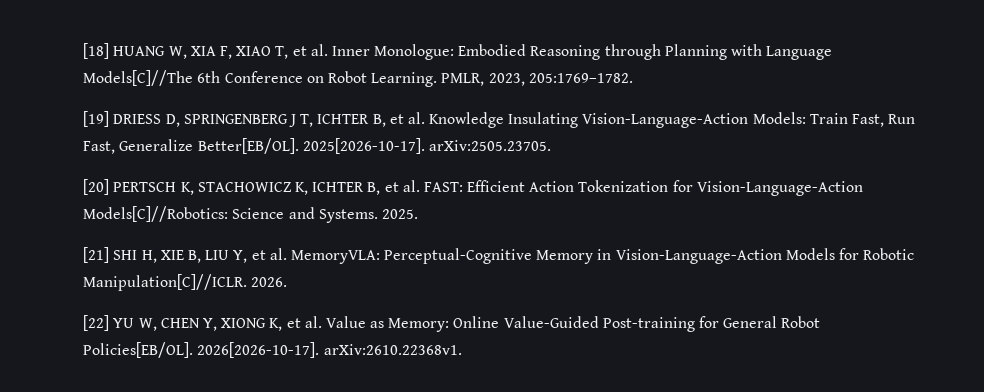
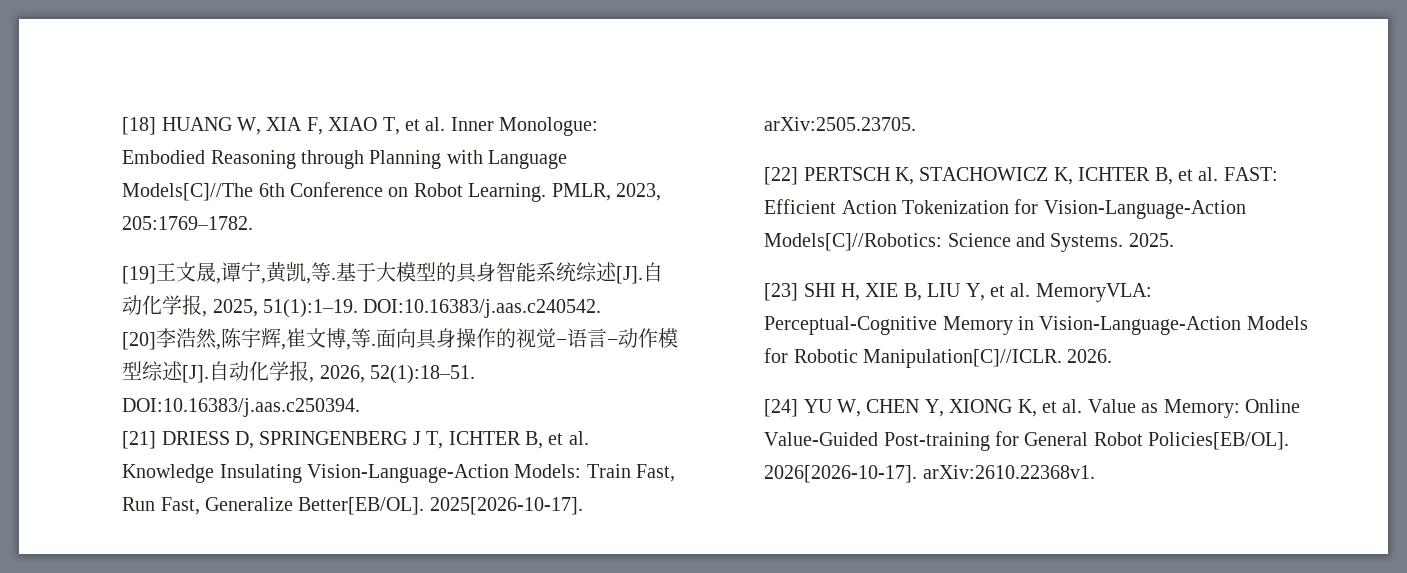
- [19] DRIESS D, SPRINGENBERG J T, ICHTER B, et al. Knowledge Insulating Vision-Language-Action Models: Train Fast, Run Fast, Generalize Better[EB/OL].
+ [19]王文晟,谭宁,黄凯,等.基于大模型的具身智能系统综述[J].自动化学报, 2025, 51(1):1–19. DOI:10.16383/j.aas.c240542.
+ [20]李浩然,陈宇辉,崔文博,等.面向具身操作的视觉−语言−动作模型综述[J].自动化学报, 2026, 52(1):18–51. DOI:10.16383/j.aas.c250394.
+ [21] DRIESS D, SPRINGENBERG J T, ICHTER B, et al. Knowledge Insulating Vision-Language-Action Models: Train Fast, Run Fast, Generalize Better[EB/OL].
- [20] PERTSCH K, STACHOWICZ K, ICHTER B, et al. FAST: Efficient Action Tokenization for Vision-Language-Action Models[C]//Robotics: Science and Systems.
+ [22] PERTSCH K, STACHOWICZ K, ICHTER B, et al. FAST: Efficient Action Tokenization for Vision-Language-Action Models[C]//Robotics: Science and Systems.
- [21] SHI H, XIE B, LIU Y, et al. MemoryVLA: Perceptual-Cognitive Memory in Vision-Language-Action Models for Robotic Manipulation[C]//ICLR.
+ [23] SHI H, XIE B, LIU Y, et al. MemoryVLA: Perceptual-Cognitive Memory in Vision-Language-Action Models for Robotic Manipulation[C]//ICLR.
- [22] YU W, CHEN Y, XIONG K, et al. Value as Memory: Online Value-Guided Post-training for General Robot Policies[EB/OL].
+ [24] YU W, CHEN Y, XIONG K, et al. Value as Memory: Online Value-Guided Post-training for General Robot Policies[EB/OL].

